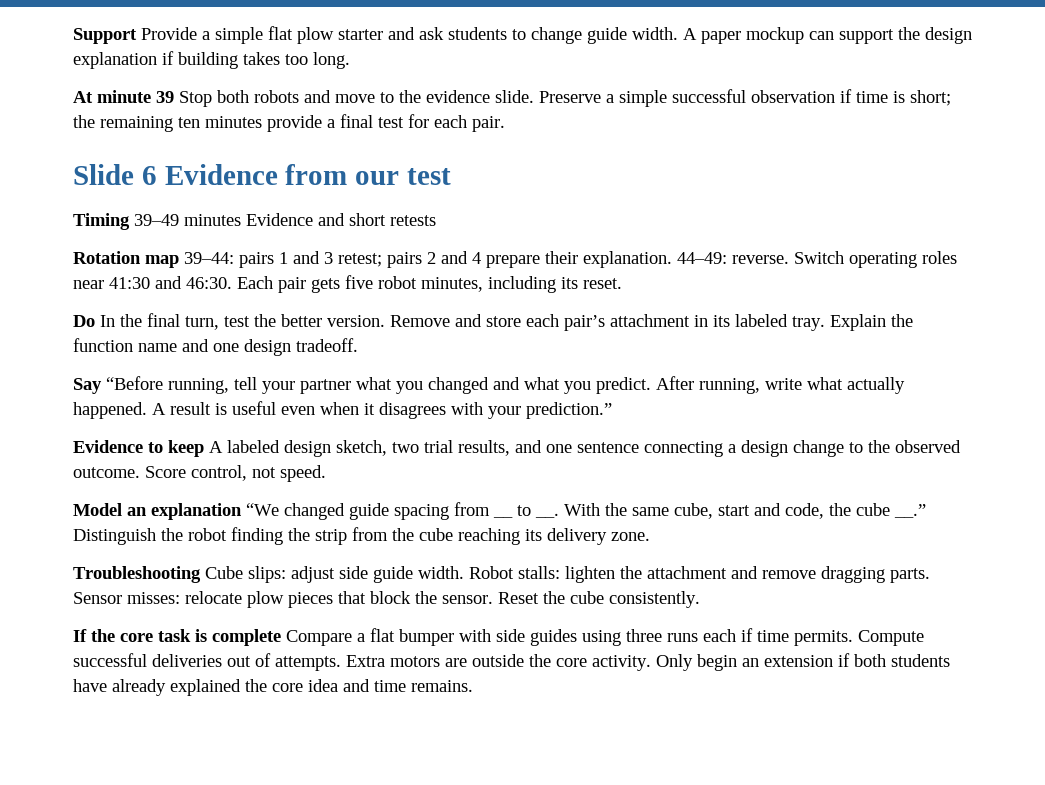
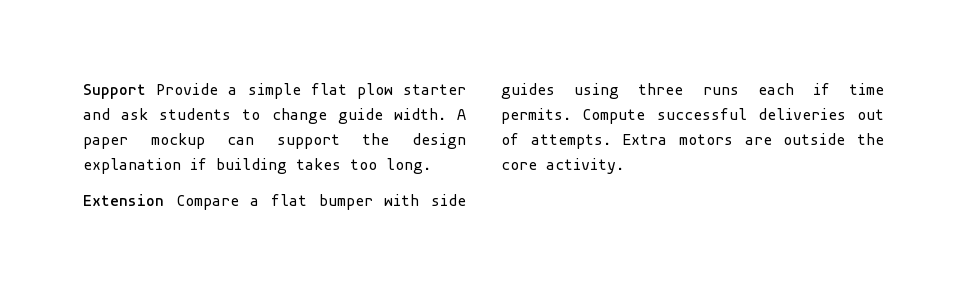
- At minute 39 Stop both robots and move to the evidence slide. Preserve a simple successful observation if time is short; the remaining ten minutes provide a final test for each pair.
- Slide 6 Evidence from our test
- Timing 39–49 minutes Evidence and short retests
- Rotation map 39–44: pairs 1 and 3 retest; pairs 2 and 4 prepare their explanation. 44–49: reverse. Switch operating roles near 41:30 and 46:30. Each pair gets five robot minutes, including its reset.
- Do In the final turn, test the better version. Remove and store each pair’s attachment in its labeled tray. Explain the function name and one design tradeoff.
- Say “Before running, tell your partner what you changed and what you predict. After running, write what actually happened. A result is useful even when it disagrees with your prediction.”
- Evidence to keep A labeled design sketch, two trial results, and one sentence connecting a design change to the observed outcome. Score control, not speed.
- Model an explanation “We changed guide spacing from __ to __. With the same cube, start and code, the cube __.” Distinguish the robot finding the strip from the cube reaching its delivery zone.
- Troubleshooting Cube slips: adjust side guide width. Robot stalls: lighten the attachment and remove dragging parts. Sensor misses: relocate plow pieces that block the sensor. Reset the cube consistently.
- If the core task is complete Compare a flat bumper with side guides using three runs each if time permits.
+ Extension Compare a flat bumper with side guides using three runs each if time permits.
- Only begin an extension if both students have already explained the core idea and time remains.

